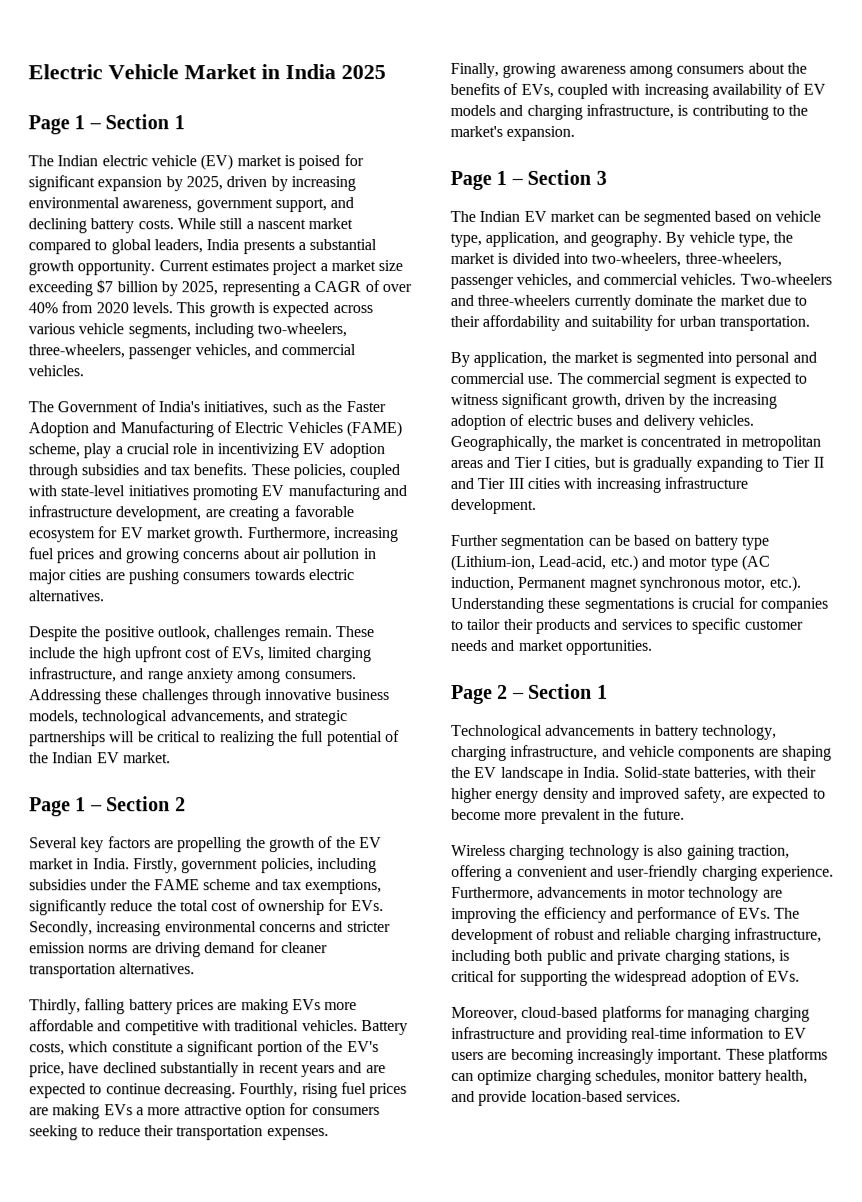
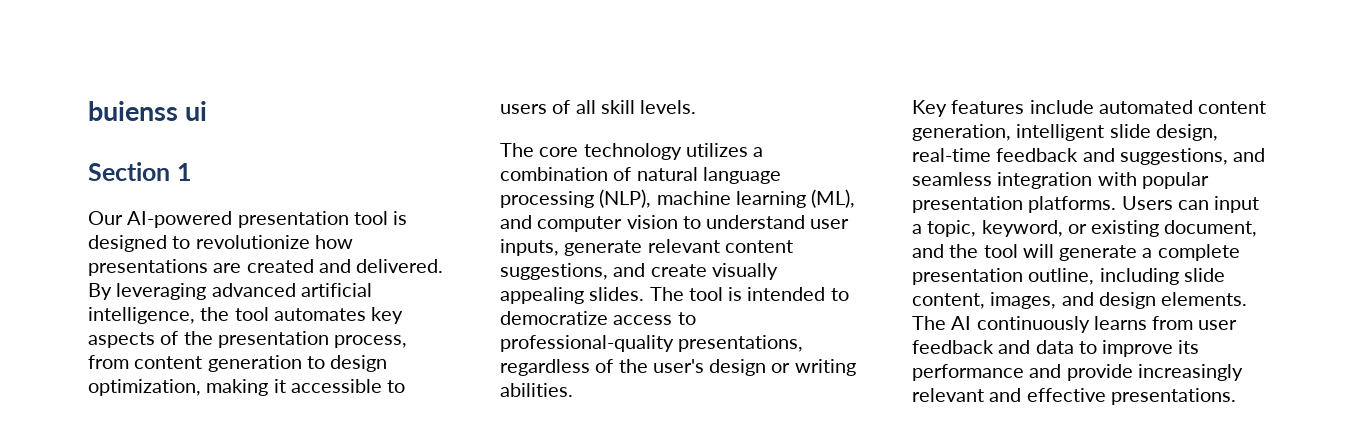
- Electric Vehicle Market in India 2025
- Page 1 – Section 1
- The Indian electric vehicle (EV) market is poised for significant expansion by 2025, driven by increasing environmental awareness, government support, and declining battery costs. While still a nascent market compared to global leaders, India presents a substantial growth opportunity. Current estimates project a market size exceeding $7 billion by 2025, representing a CAGR of over 40% from 2020 levels. This growth is expected across various vehicle segments, including two-wheelers, three-wheelers, passenger vehicles, and commercial vehicles.
- The Government of India's initiatives, such as the Faster Adoption and Manufacturing of Electric Vehicles (FAME) scheme, play a crucial role in incentivizing EV adoption through subsidies and tax benefits. These policies, coupled with state-level initiatives promoting EV manufacturing and infrastructure development, are creating a favorable ecosystem for EV market growth. Furthermore, increasing fuel prices and growing concerns about air pollution in major cities are pushing consumers towards electric alternatives.
- Despite the positive outlook, challenges remain. These include the high upfront cost of EVs, limited charging infrastructure, and range anxiety among consumers. Addressing these challenges through innovative business models, technological advancements, and strategic partnerships will be critical to realizing the full potential of the Indian EV market.
- Page 1 – Section 2
- Several key factors are propelling the growth of the EV market in India. Firstly, government policies, including subsidies under the FAME scheme and tax exemptions, significantly reduce the total cost of ownership for EVs. Secondly, increasing environmental concerns and stricter emission norms are driving demand for cleaner transportation alternatives.
- Thirdly, falling battery prices are making EVs more affordable and competitive with traditional vehicles. Battery costs, which constitute a significant portion of the EV's price, have declined substantially in recent years and are expected to continue decreasing. Fourthly, rising fuel prices are making EVs a more attractive option for consumers seeking to reduce their transportation expenses.
- Finally, growing awareness among consumers about the benefits of EVs, coupled with increasing availability of EV models and charging infrastructure, is contributing to the market's expansion.
- Page 1 – Section 3
- The Indian EV market can be segmented based on vehicle type, application, and geography. By vehicle type, the market is divided into two-wheelers, three-wheelers, passenger vehicles, and commercial vehicles. Two-wheelers and three-wheelers currently dominate the market due to their affordability and suitability for urban transportation.
- By application, the market is segmented into personal and commercial use. The commercial segment is expected to witness significant growth, driven by the increasing adoption of electric buses and delivery vehicles. Geographically, the market is concentrated in metropolitan areas and Tier I cities, but is gradually expanding to Tier II and Tier III cities with increasing infrastructure development.
- Further segmentation can be based on battery type (Lithium-ion, Lead-acid, etc.) and motor type (AC induction, Permanent magnet synchronous motor, etc.). Understanding these segmentations is crucial for companies to tailor their products and services to specific customer needs and market opportunities.
- Page 2 – Section 1
- Technological advancements in battery technology, charging infrastructure, and vehicle components are shaping the EV landscape in India. Solid-state batteries, with their higher energy density and improved safety, are expected to become more prevalent in the future.
- Wireless charging technology is also gaining traction, offering a convenient and user-friendly charging experience. Furthermore, advancements in motor technology are improving the efficiency and performance of EVs. The development of robust and reliable charging infrastructure, including both public and private charging stations, is critical for supporting the widespread adoption of EVs.
- Moreover, cloud-based platforms for managing charging infrastructure and providing real-time information to EV users are becoming increasingly important. These platforms can optimize charging schedules, monitor battery health, and provide location-based services.
+ buienss ui
+ Section 1
+ Our AI-powered presentation tool is designed to revolutionize how presentations are created and delivered. By leveraging advanced artificial intelligence, the tool automates key aspects of the presentation process, from content generation to design optimization, making it accessible to users of all skill levels.
+ The core technology utilizes a combination of natural language processing (NLP), machine learning (ML), and computer vision to understand user inputs, generate relevant content suggestions, and create visually appealing slides. The tool is intended to democratize access to professional-quality presentations, regardless of the user's design or writing abilities.
+ Key features include automated content generation, intelligent slide design, real-time feedback and suggestions, and seamless integration with popular presentation platforms. Users can input a topic, keyword, or existing document, and the tool will generate a complete presentation outline, including slide content, images, and design elements. The AI continuously learns from user feedback and data to improve its performance and provide increasingly relevant and effective presentations.

